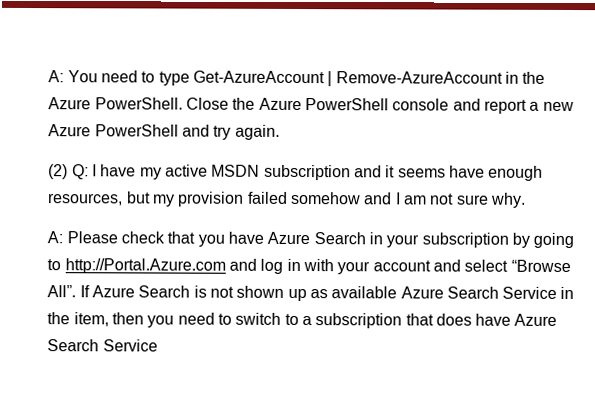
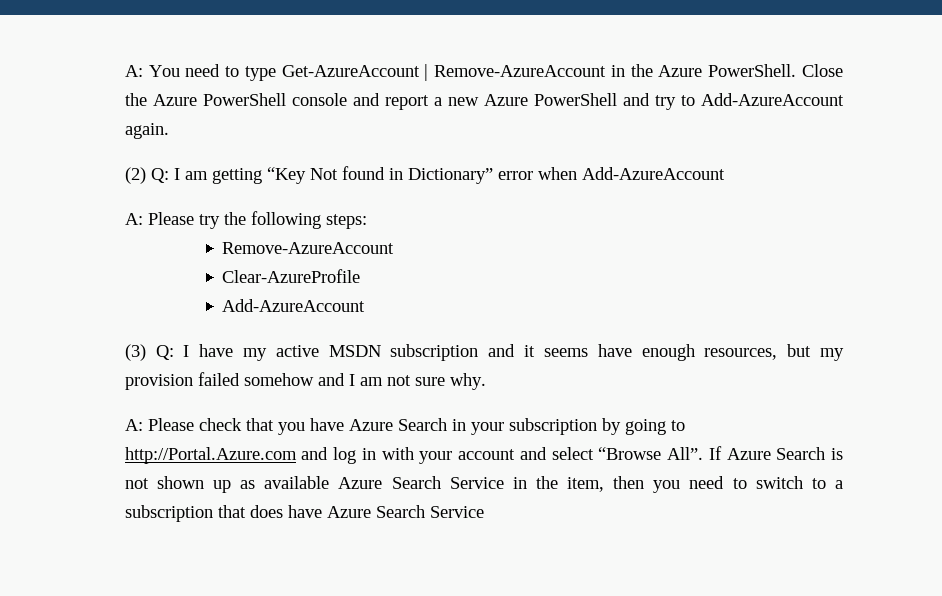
- Close the Azure PowerShell console and report a new Azure PowerShell and try again.
+ Close the Azure PowerShell console and report a new Azure PowerShell and try to Add-AzureAccount again.
- (2) Q: I have my active MSDN subscription and it seems have enough resources, but my provision failed somehow and I am not sure why.
+ (2) Q: I am getting “Key Not found in Dictionary” error when Add-AzureAccount
+ A: Please try the following steps:
+ Remove-AzureAccount
+ Clear-AzureProfile
+ Add-AzureAccount
+ (3) Q: I have my active MSDN subscription and it seems have enough resources, but my provision failed somehow and I am not sure why.

